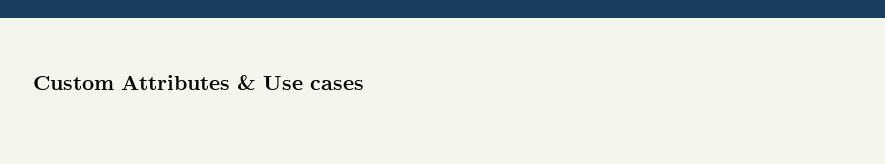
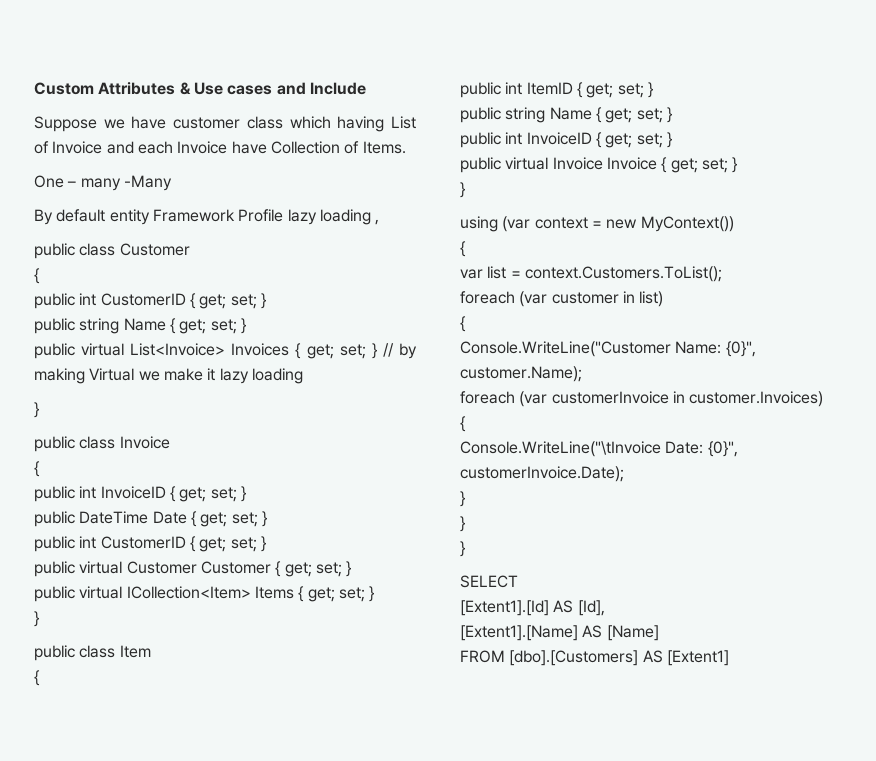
- Custom Attributes & Use cases
+ Custom Attributes & Use cases and Include
+ Suppose we have customer class which having List of Invoice and each Invoice have Collection of Items.
+ One – many -Many
+ By default entity Framework Profile lazy loading ,
+ public class Customer
+ {
+ public int CustomerID { get; set; }
+ public string Name { get; set; }
+ public virtual List<Invoice> Invoices { get; set; } // by making Virtual we make it lazy loading
+ }
+ public class Invoice
+ {
+ public int InvoiceID { get; set; }
+ public DateTime Date { get; set; }
+ public int CustomerID { get; set; }
+ public virtual Customer Customer { get; set; }
+ public virtual ICollection<Item> Items { get; set; }
+ }
+ public class Item
+ {
+ public int ItemID { get; set; }
+ public string Name { get; set; }
+ public int InvoiceID { get; set; }
+ public virtual Invoice Invoice { get; set; }
+ }
+ using (var context = new MyContext())
+ {
+ var list = context.Customers.ToList();
+ foreach (var customer in list)
+ {
+ Console.WriteLine("Customer Name: {0}", customer.Name);
+ foreach (var customerInvoice in customer.Invoices)
+ {
+ Console.WriteLine("\tInvoice Date: {0}", customerInvoice.Date);
+ }
+ }
+ }
+ SELECT
+ [Extent1].[Id] AS [Id],
+ [Extent1].[Name] AS [Name]
+ FROM [dbo].[Customers] AS [Extent1]

